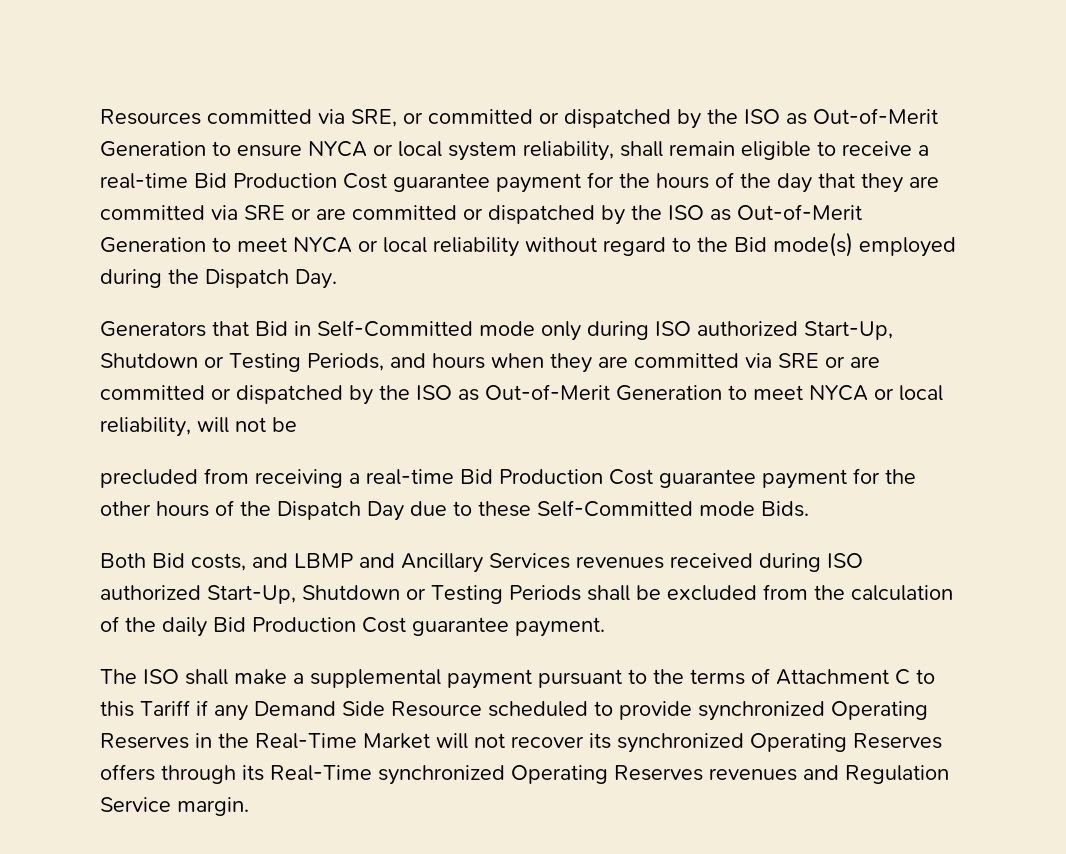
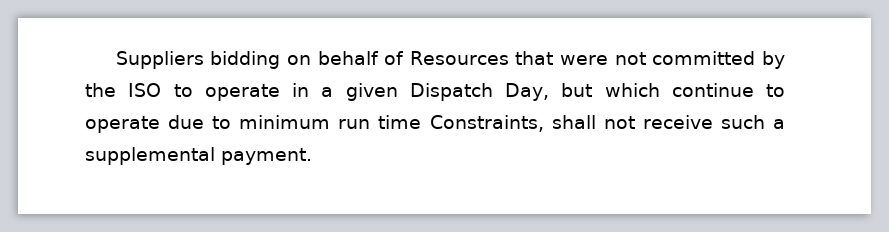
- Resources committed via SRE, or committed or dispatched by the ISO as Out-of-Merit Generation to ensure NYCA or local system reliability, shall remain eligible to receive a real-time Bid Production Cost guarantee payment for the hours of the day that they are committed via SRE or are committed or dispatched by the ISO as Out-of-Merit Generation to meet NYCA or local reliability without regard to the Bid mode(s) employed during the Dispatch Day.
- Generators that Bid in Self-Committed mode only during ISO authorized Start-Up, Shutdown or Testing Periods, and hours when they are committed via SRE or are committed or dispatched by the ISO as Out-of-Merit Generation to meet NYCA or local reliability, will not be
- precluded from receiving a real-time Bid Production Cost guarantee payment for the other hours of the Dispatch Day due to these Self-Committed mode Bids.
- Both Bid costs, and LBMP and Ancillary Services revenues received during ISO authorized Start-Up, Shutdown or Testing Periods shall be excluded from the calculation of the daily Bid Production Cost guarantee payment.
- The ISO shall make a supplemental payment pursuant to the terms of Attachment C to this Tariff if any Demand Side Resource scheduled to provide synchronized Operating Reserves in the Real-Time Market will not recover its synchronized Operating Reserves offers through its Real-Time synchronized Operating Reserves revenues and Regulation Service margin.
+ Suppliers bidding on behalf of Resources that were not committed by the ISO to operate in a given Dispatch Day, but which continue to operate due to minimum run time Constraints, shall not receive such a supplemental payment.

